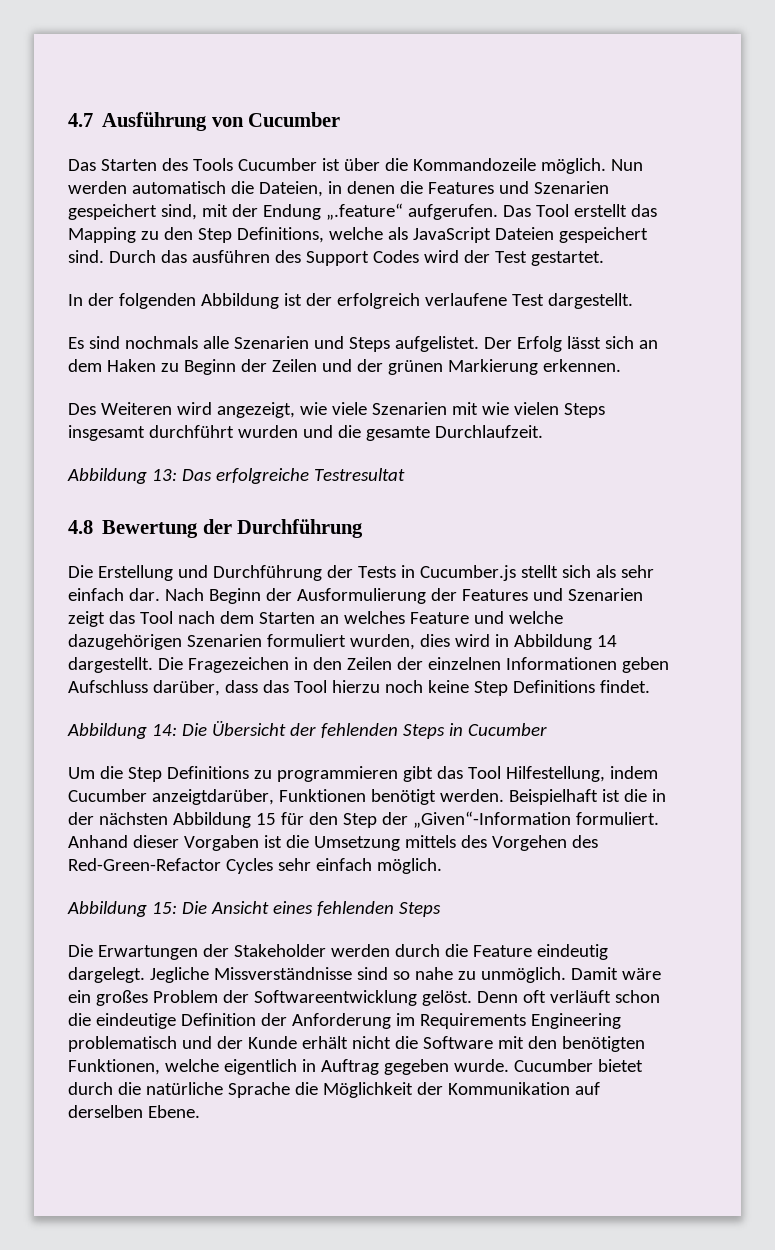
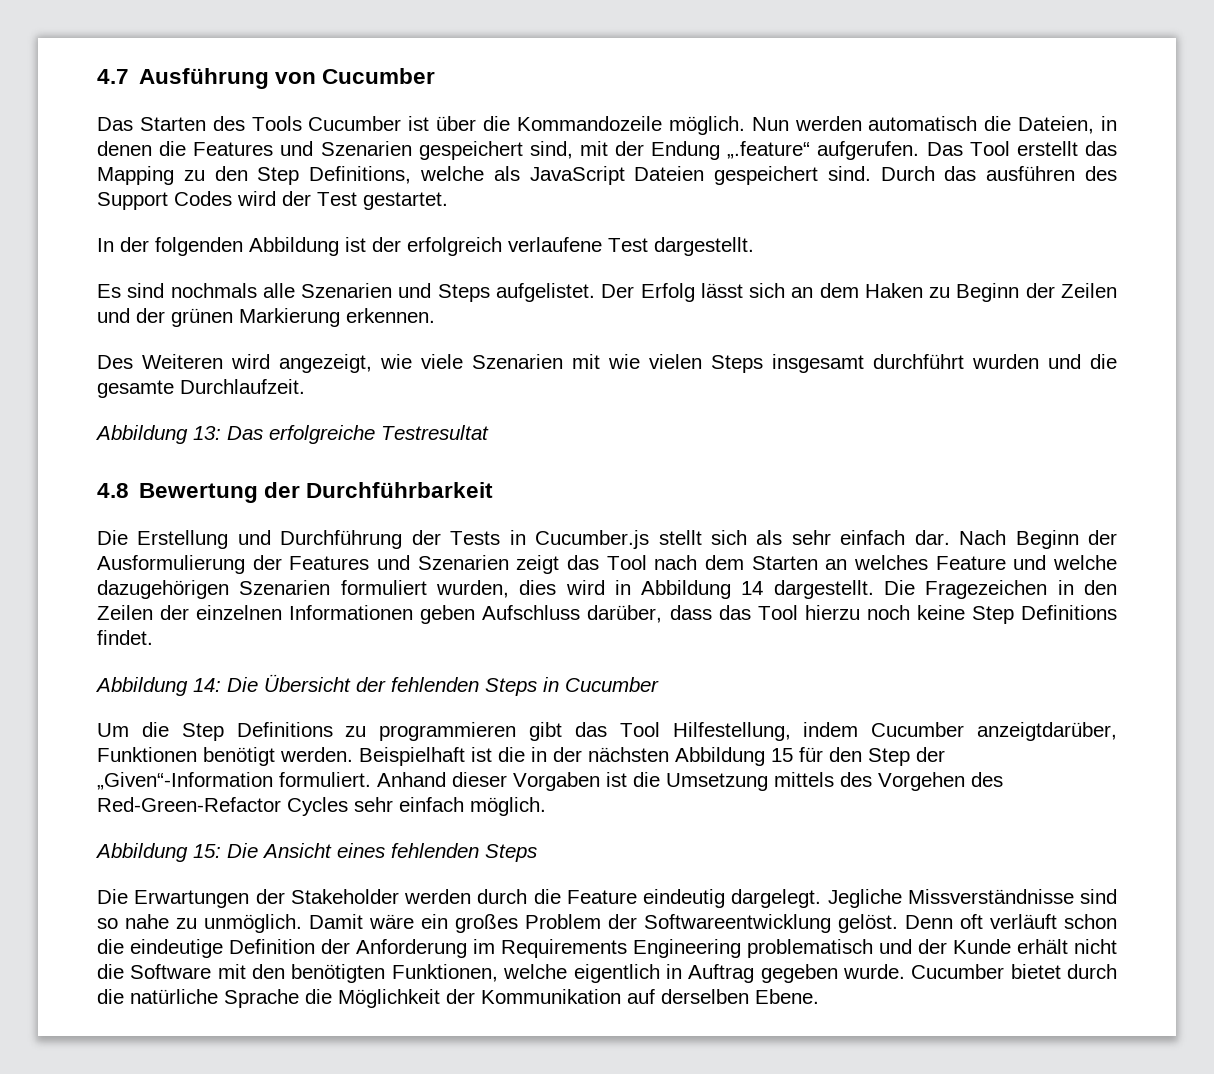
- 4.8 Bewertung der Durchführung
+ 4.8 Bewertung der Durchführbarkeit

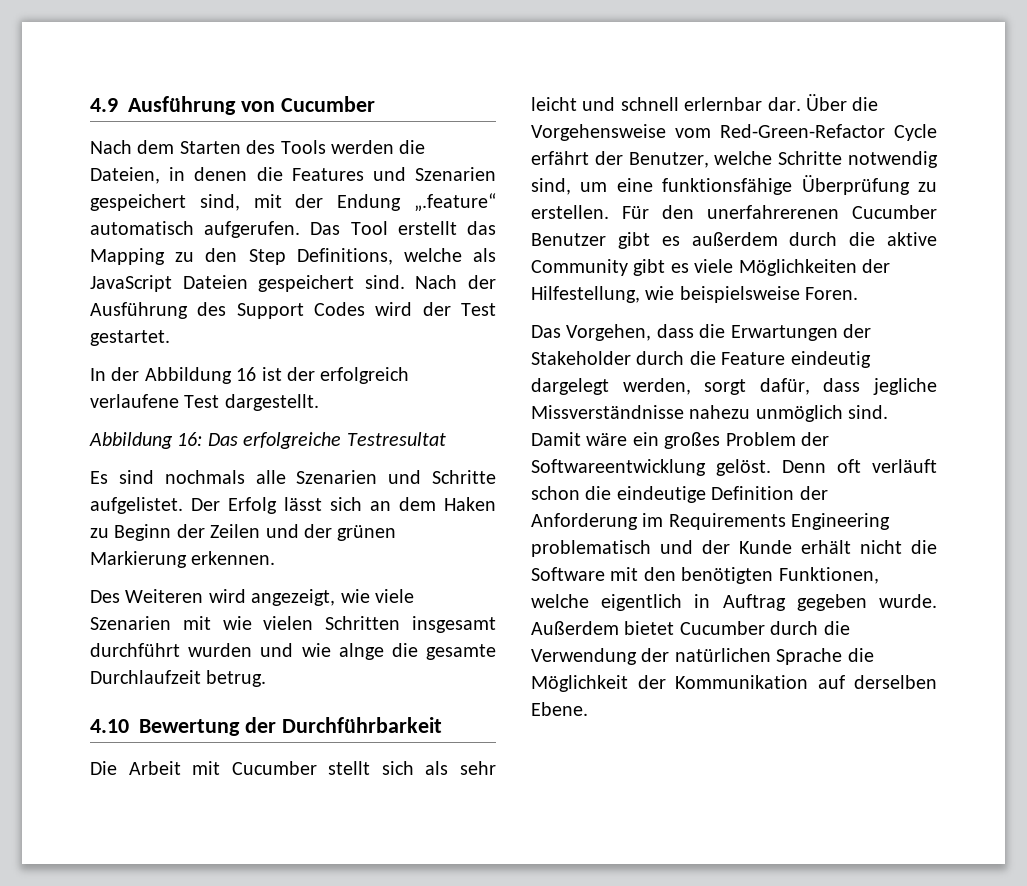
- 4.7 Ausführung von Cucumber
+ 4.9 Ausführung von Cucumber
- Das Starten des Tools Cucumber ist über die Kommandozeile möglich. Nun werden automatisch die Dateien, in denen die Features und Szenarien gespeichert sind, mit der Endung „.feature“ aufgerufen.
+ Nach dem Starten des Tools werden die Dateien, in denen die Features und Szenarien gespeichert sind, mit der Endung „.feature“ automatisch aufgerufen.
- Durch das ausführen des Support Codes wird der Test gestartet.
+ Nach der Ausführung des Support Codes wird der Test gestartet.
- In der folgenden Abbildung ist der erfolgreich verlaufene Test dargestellt.
+ In der Abbildung 16 ist der erfolgreich verlaufene Test dargestellt.
+ Abbildung 16: Das erfolgreiche Testresultat
- Es sind nochmals alle Szenarien und Steps aufgelistet.
+ Es sind nochmals alle Szenarien und Schritte aufgelistet.
- Des Weiteren wird angezeigt, wie viele Szenarien mit wie vielen Steps insgesamt durchführt wurden und die gesamte Durchlaufzeit.
- Abbildung 13: Das erfolgreiche Testresultat
- 4.8 Bewertung der Durchführbarkeit
- Die Erstellung und Durchführung der Tests in Cucumber.js stellt sich als sehr einfach dar. Nach Beginn der Ausformulierung der Features und Szenarien zeigt das Tool nach dem Starten an welches Feature und welche dazugehörigen Szenarien formuliert wurden, dies wird in Abbildung 14 dargestellt. Die Fragezeichen in den Zeilen der einzelnen Informationen geben Aufschluss darüber, dass das Tool hierzu noch keine Step Definitions findet.
- Abbildung 14: Die Übersicht der fehlenden Steps in Cucumber
- Um die Step Definitions zu programmieren gibt das Tool Hilfestellung, indem Cucumber anzeigtdarüber, Funktionen benötigt werden. Beispielhaft ist die in der nächsten Abbildung 15 für den Step der „Given“-Information formuliert. Anhand dieser Vorgaben ist die Umsetzung mittels des Vorgehen des Red-Green-Refactor Cycles sehr einfach möglich.
- Abbildung 15: Die Ansicht eines fehlenden Steps
- Die Erwartungen der Stakeholder werden durch die Feature eindeutig dargelegt. Jegliche Missverständnisse sind so nahe zu unmöglich.
+ Des Weiteren wird angezeigt, wie viele Szenarien mit wie vielen Schritten insgesamt durchführt wurden und wie alnge die gesamte Durchlaufzeit betrug.
+ 4.10 Bewertung der Durchführbarkeit
+ Die Arbeit mit Cucumber stellt sich als sehr leicht und schnell erlernbar dar. Über die Vorgehensweise vom Red-Green-Refactor Cycle erfährt der Benutzer, welche Schritte notwendig sind, um eine funktionsfähige Überprüfung zu erstellen. Für den unerfahrerenen Cucumber Benutzer gibt es außerdem durch die aktive Community gibt es viele Möglichkeiten der Hilfestellung, wie beispielsweise Foren.
+ Das Vorgehen, dass die Erwartungen der Stakeholder durch die Feature eindeutig dargelegt werden, sorgt dafür, dass jegliche Missverständnisse nahezu unmöglich sind.
- Cucumber bietet durch die natürliche Sprache die Möglichkeit der Kommunikation auf derselben Ebene.
+ Außerdem bietet Cucumber durch die Verwendung der natürlichen Sprache die Möglichkeit der Kommunikation auf derselben Ebene.

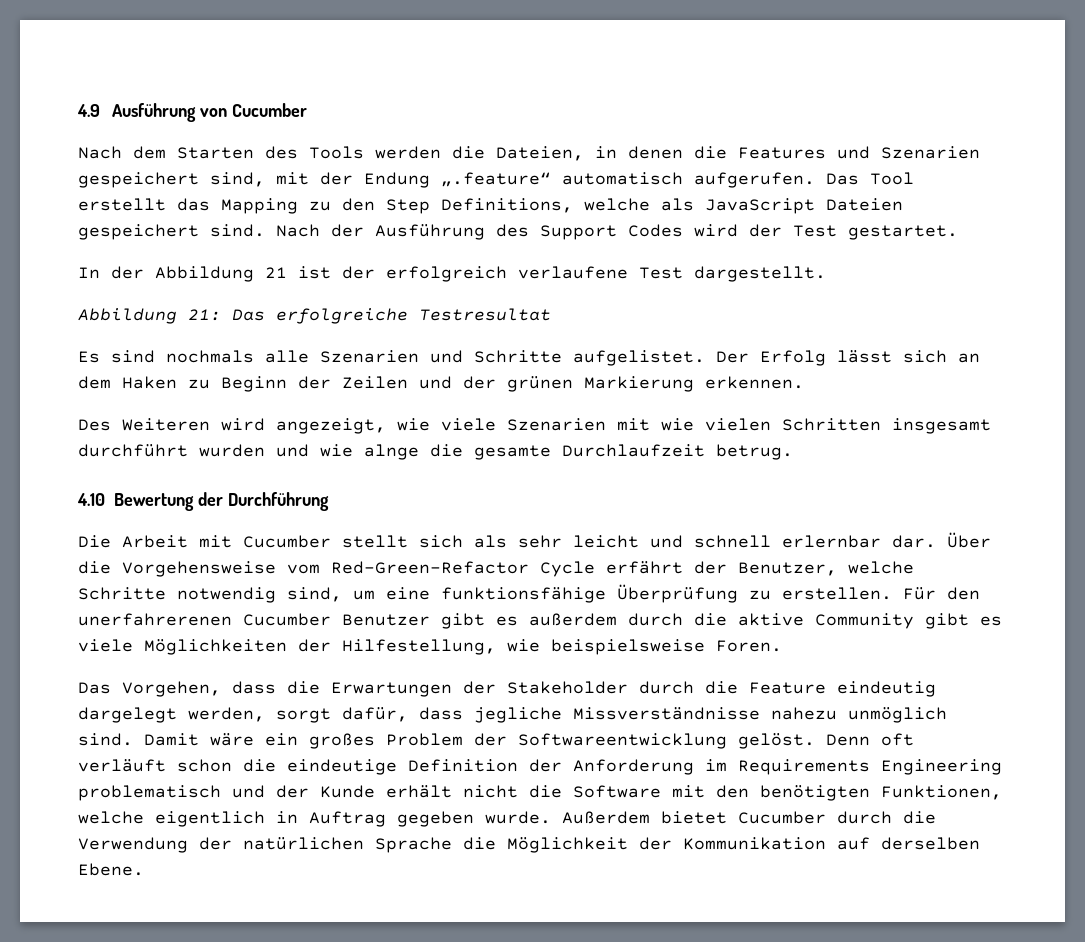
- In der Abbildung 16 ist der erfolgreich verlaufene Test dargestellt.
+ In der Abbildung 21 ist der erfolgreich verlaufene Test dargestellt.
- Abbildung 16: Das erfolgreiche Testresultat
+ Abbildung 21: Das erfolgreiche Testresultat
- 4.10 Bewertung der Durchführbarkeit
+ 4.10 Bewertung der Durchführung

